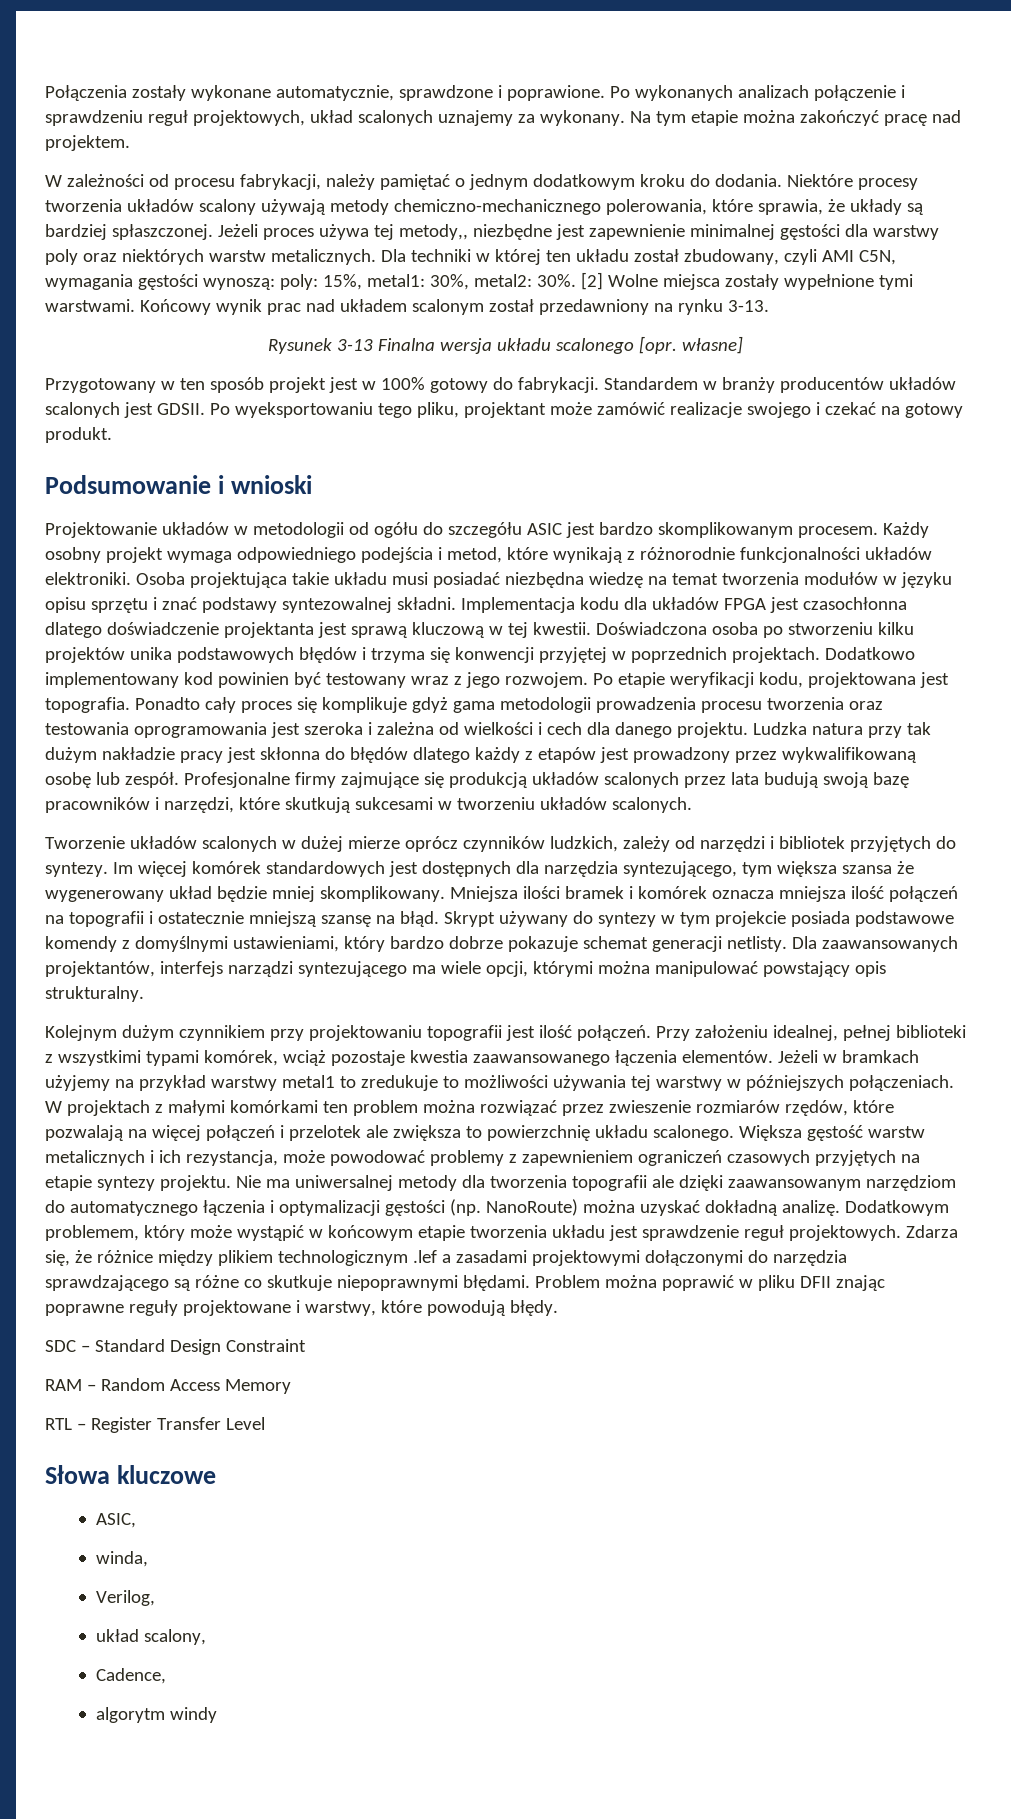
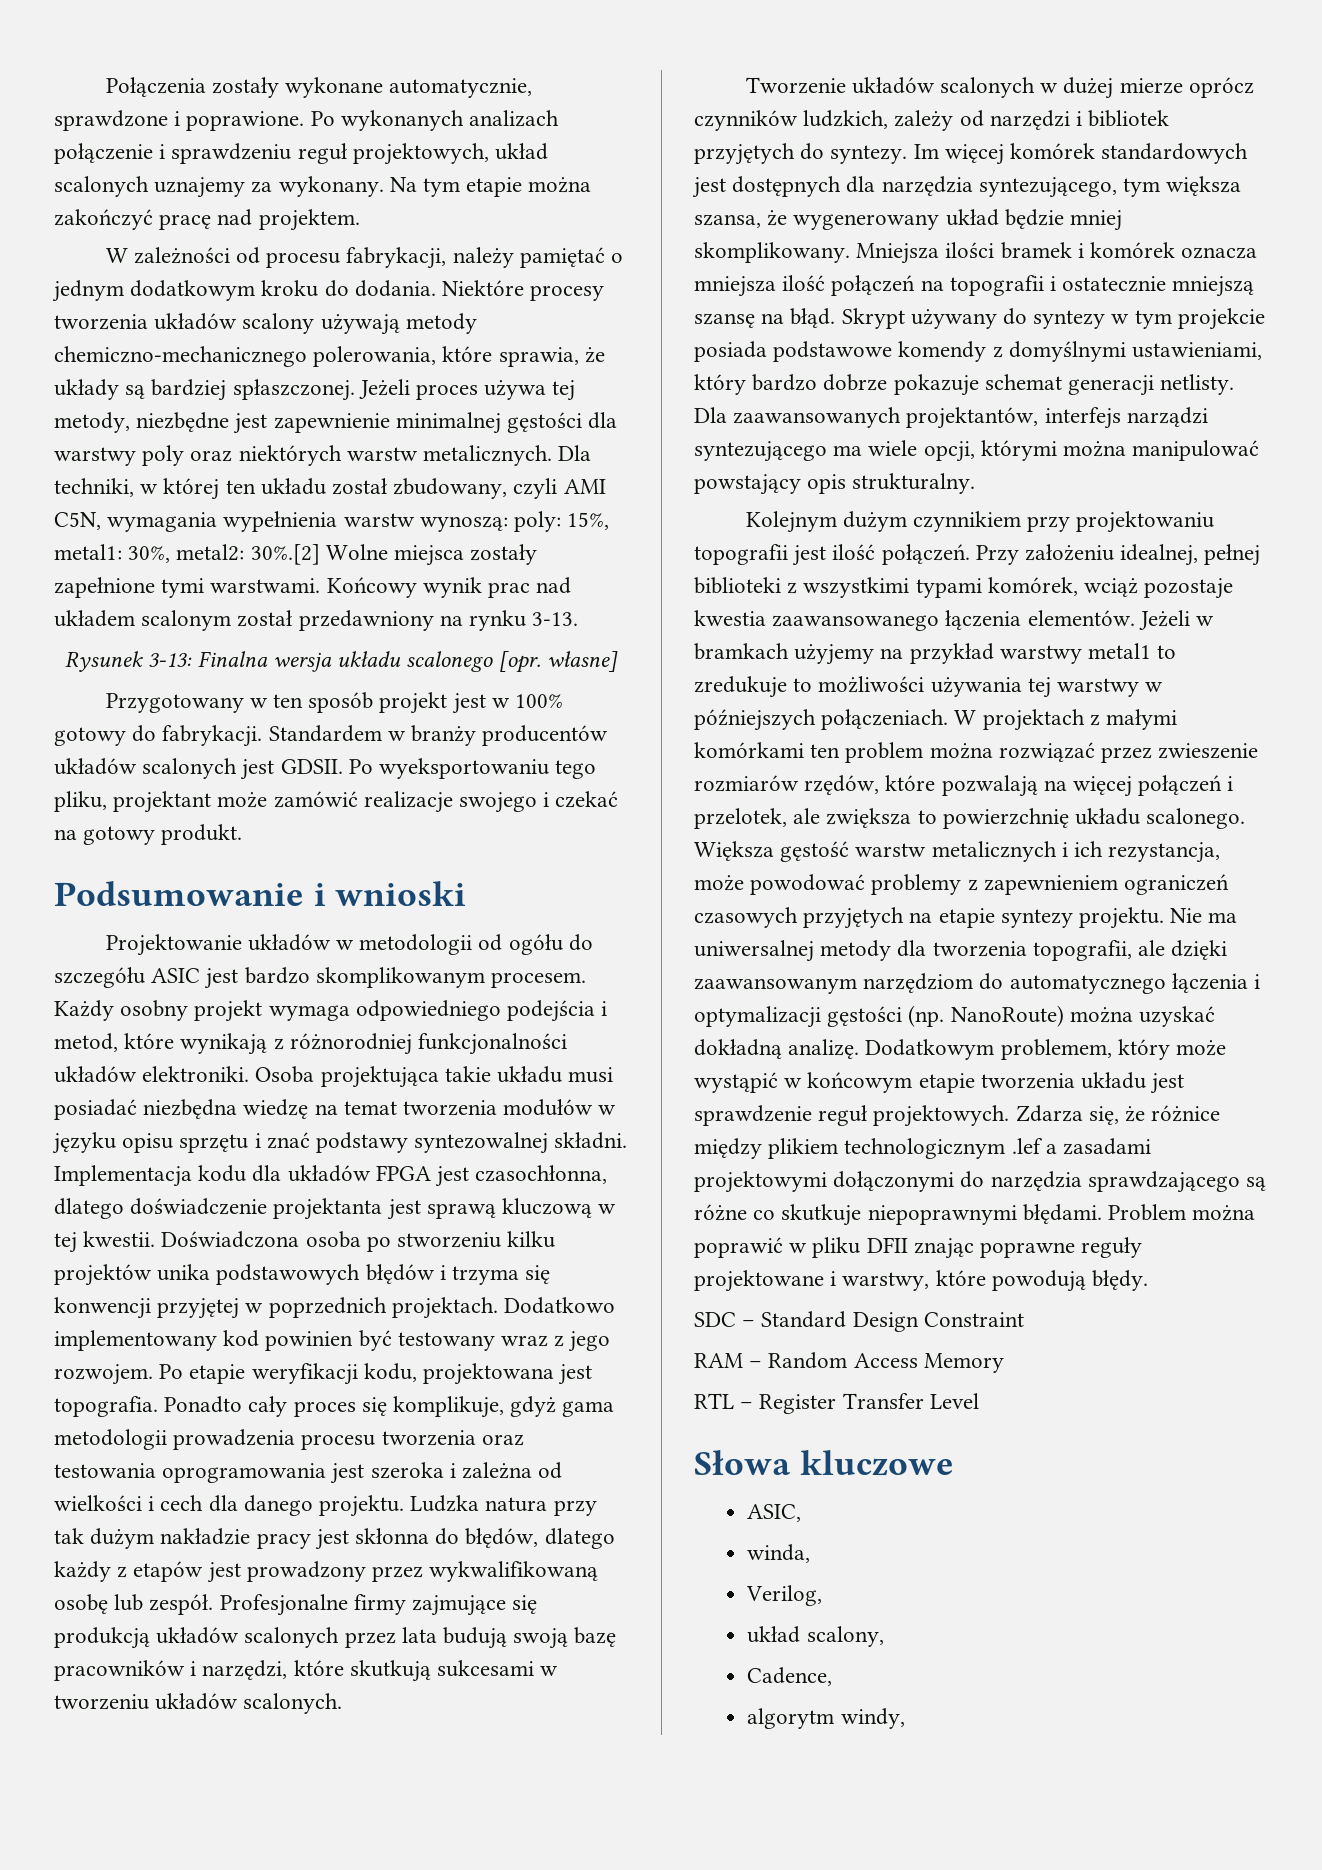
- Jeżeli proces używa tej metody,, niezbędne jest zapewnienie minimalnej gęstości dla warstwy poly oraz niektórych warstw metalicznych.
+ Jeżeli proces używa tej metody, niezbędne jest zapewnienie minimalnej gęstości dla warstwy poly oraz niektórych warstw metalicznych.
- Dla techniki w której ten układu został zbudowany, czyli AMI C5N, wymagania gęstości wynoszą: poly: 15%, metal1: 30%, metal2: 30%. [2] Wolne miejsca zostały wypełnione tymi warstwami.
+ Dla techniki, w której ten układu został zbudowany, czyli AMI C5N, wymagania wypełnienia warstw wynoszą: poly: 15%, metal1: 30%, metal2: 30%.[2] Wolne miejsca zostały zapełnione tymi warstwami.
- Rysunek 3-13 Finalna wersja układu scalonego [opr. własne]
+ Rysunek 3-13: Finalna wersja układu scalonego [opr. własne]
- Każdy osobny projekt wymaga odpowiedniego podejścia i metod, które wynikają z różnorodnie funkcjonalności układów elektroniki.
+ Każdy osobny projekt wymaga odpowiedniego podejścia i metod, które wynikają z różnorodniej funkcjonalności układów elektroniki.
- Implementacja kodu dla układów FPGA jest czasochłonna dlatego doświadczenie projektanta jest sprawą kluczową w tej kwestii.
+ Implementacja kodu dla układów FPGA jest czasochłonna, dlatego doświadczenie projektanta jest sprawą kluczową w tej kwestii.
- Ponadto cały proces się komplikuje gdyż gama metodologii prowadzenia procesu tworzenia oraz testowania oprogramowania jest szeroka i zależna od wielkości i cech dla danego projektu.
+ Ponadto cały proces się komplikuje, gdyż gama metodologii prowadzenia procesu tworzenia oraz testowania oprogramowania jest szeroka i zależna od wielkości i cech dla danego projektu.
- Ludzka natura przy tak dużym nakładzie pracy jest skłonna do błędów dlatego każdy z etapów jest prowadzony przez wykwalifikowaną osobę lub zespół.
+ Ludzka natura przy tak dużym nakładzie pracy jest skłonna do błędów, dlatego każdy z etapów jest prowadzony przez wykwalifikowaną osobę lub zespół.
- Im więcej komórek standardowych jest dostępnych dla narzędzia syntezującego, tym większa szansa że wygenerowany układ będzie mniej skomplikowany.
+ Im więcej komórek standardowych jest dostępnych dla narzędzia syntezującego, tym większa szansa, że wygenerowany układ będzie mniej skomplikowany.
- W projektach z małymi komórkami ten problem można rozwiązać przez zwieszenie rozmiarów rzędów, które pozwalają na więcej połączeń i przelotek ale zwiększa to powierzchnię układu scalonego.
+ W projektach z małymi komórkami ten problem można rozwiązać przez zwieszenie rozmiarów rzędów, które pozwalają na więcej połączeń i przelotek, ale zwiększa to powierzchnię układu scalonego.
- Nie ma uniwersalnej metody dla tworzenia topografii ale dzięki zaawansowanym narzędziom do automatycznego łączenia i optymalizacji gęstości (np. NanoRoute) można uzyskać dokładną analizę.
+ Nie ma uniwersalnej metody dla tworzenia topografii, ale dzięki zaawansowanym narzędziom do automatycznego łączenia i optymalizacji gęstości (np. NanoRoute) można uzyskać dokładną analizę.
- algorytm windy
+ algorytm windy,

